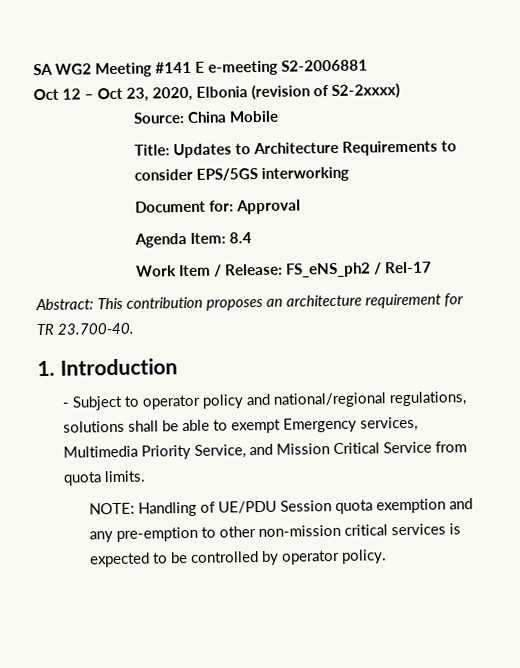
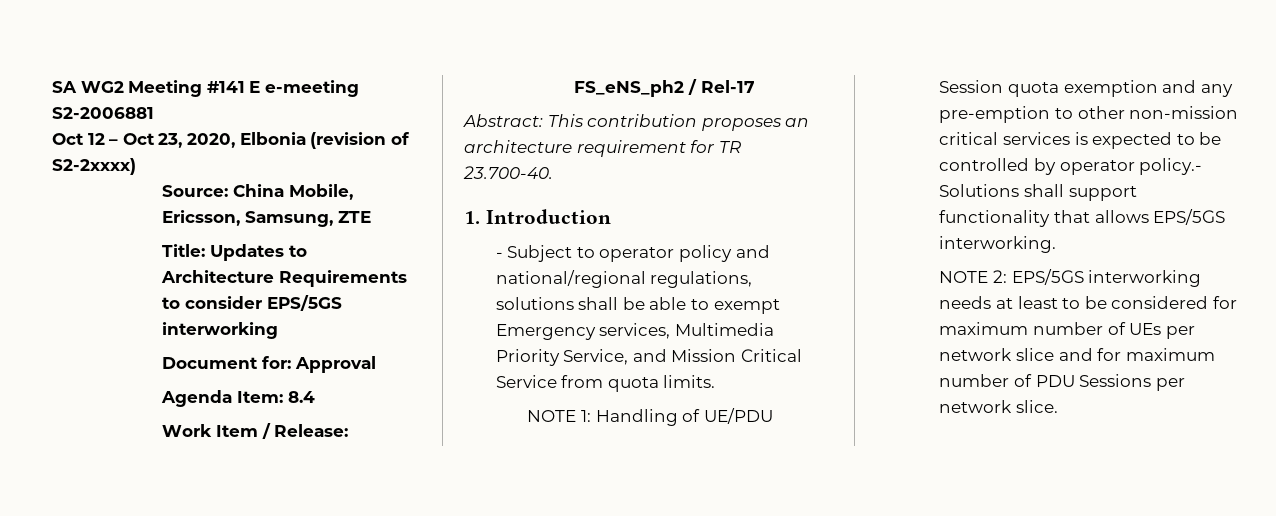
- Source: China Mobile
+ Source: China Mobile, Ericsson, Samsung, ZTE
- NOTE: Handling of UE/PDU Session quota exemption and any pre-emption to other non-mission critical services is expected to be controlled by operator policy.
+ NOTE 1: Handling of UE/PDU Session quota exemption and any pre-emption to other non-mission critical services is expected to be controlled by operator policy.- Solutions shall support functionality that allows EPS/5GS interworking.
+ NOTE 2: EPS/5GS interworking needs at least to be considered for maximum number of UEs per network slice and for maximum number of PDU Sessions per network slice.

